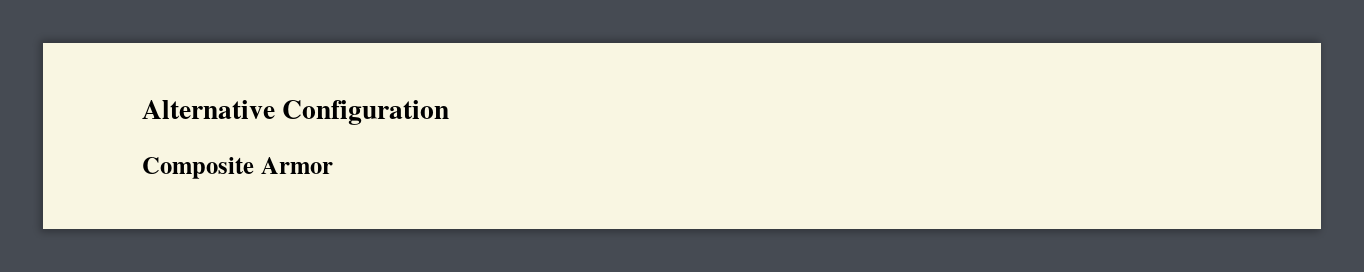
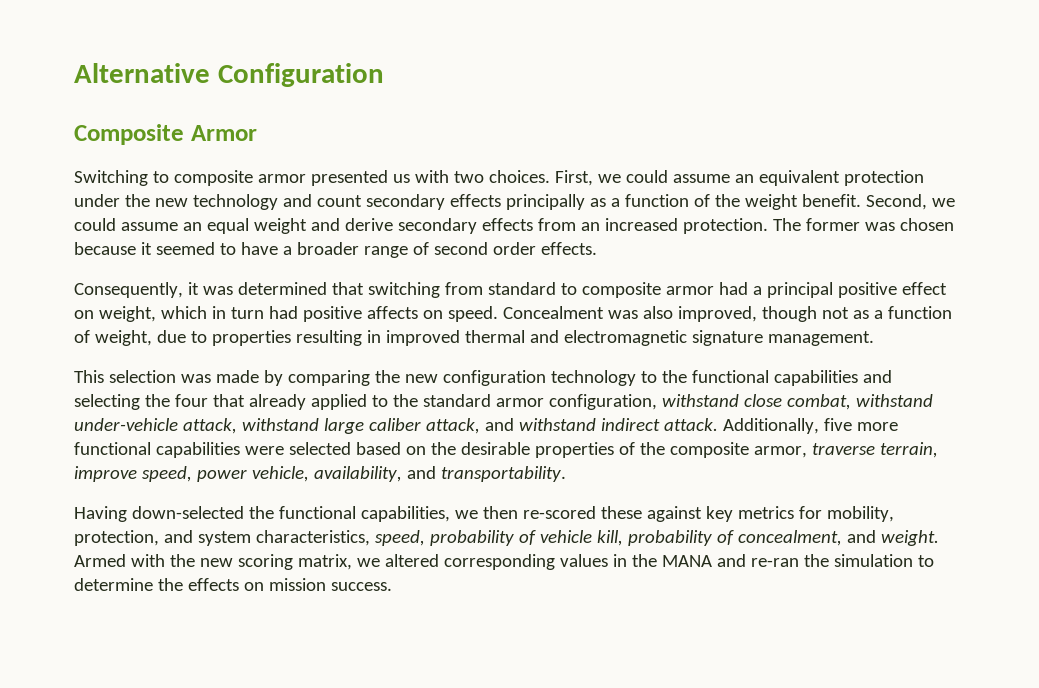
+ Switching to composite armor presented us with two choices. First, we could assume an equivalent protection under the new technology and count secondary effects principally as a function of the weight benefit. Second, we could assume an equal weight and derive secondary effects from an increased protection. The former was chosen because it seemed to have a broader range of second order effects.
+ Consequently, it was determined that switching from standard to composite armor had a principal positive effect on weight, which in turn had positive affects on speed. Concealment was also improved, though not as a function of weight, due to properties resulting in improved thermal and electromagnetic signature management.
+ This selection was made by comparing the new configuration technology to the functional capabilities and selecting the four that already applied to the standard armor configuration, withstand close combat, withstand under-vehicle attack, withstand large caliber attack, and withstand indirect attack. Additionally, five more functional capabilities were selected based on the desirable properties of the composite armor, traverse terrain, improve speed, power vehicle, availability, and transportability.
+ Having down-selected the functional capabilities, we then re-scored these against key metrics for mobility, protection, and system characteristics, speed, probability of vehicle kill, probability of concealment, and weight. Armed with the new scoring matrix, we altered corresponding values in the MANA and re-ran the simulation to determine the effects on mission success.

